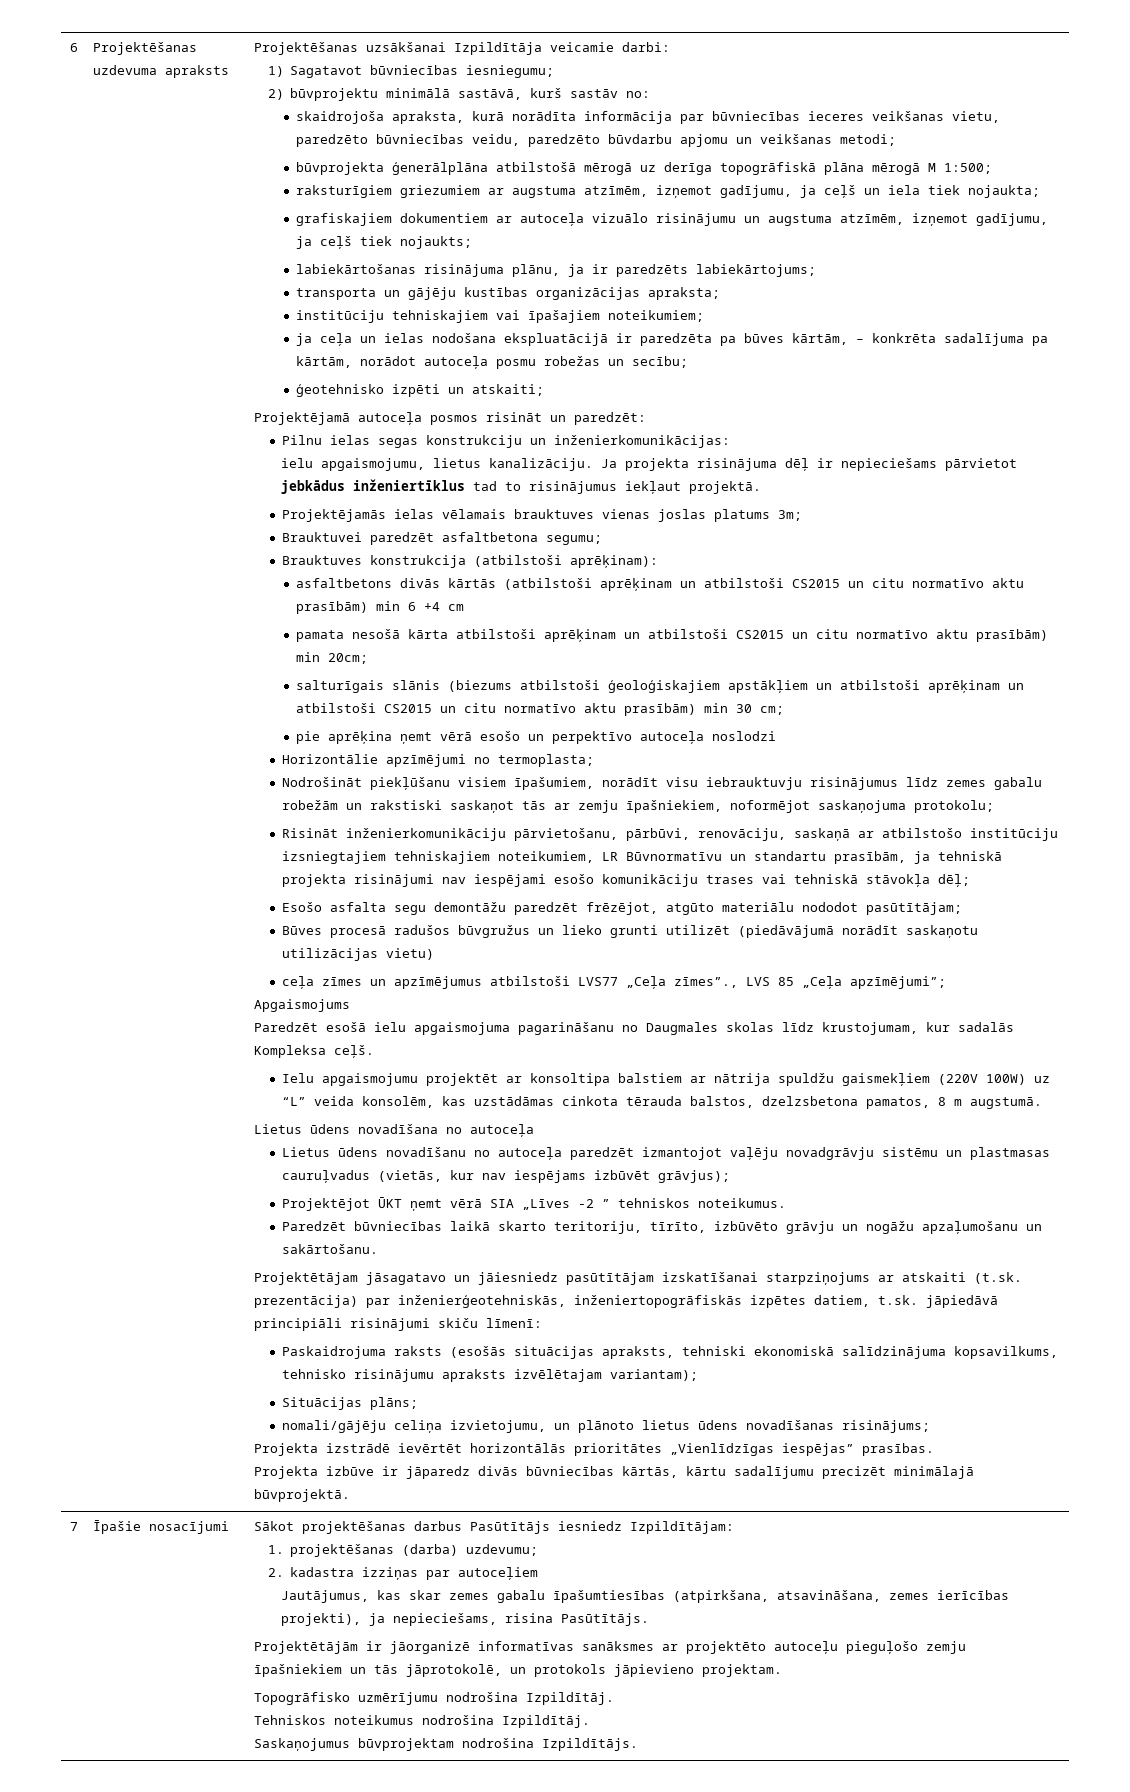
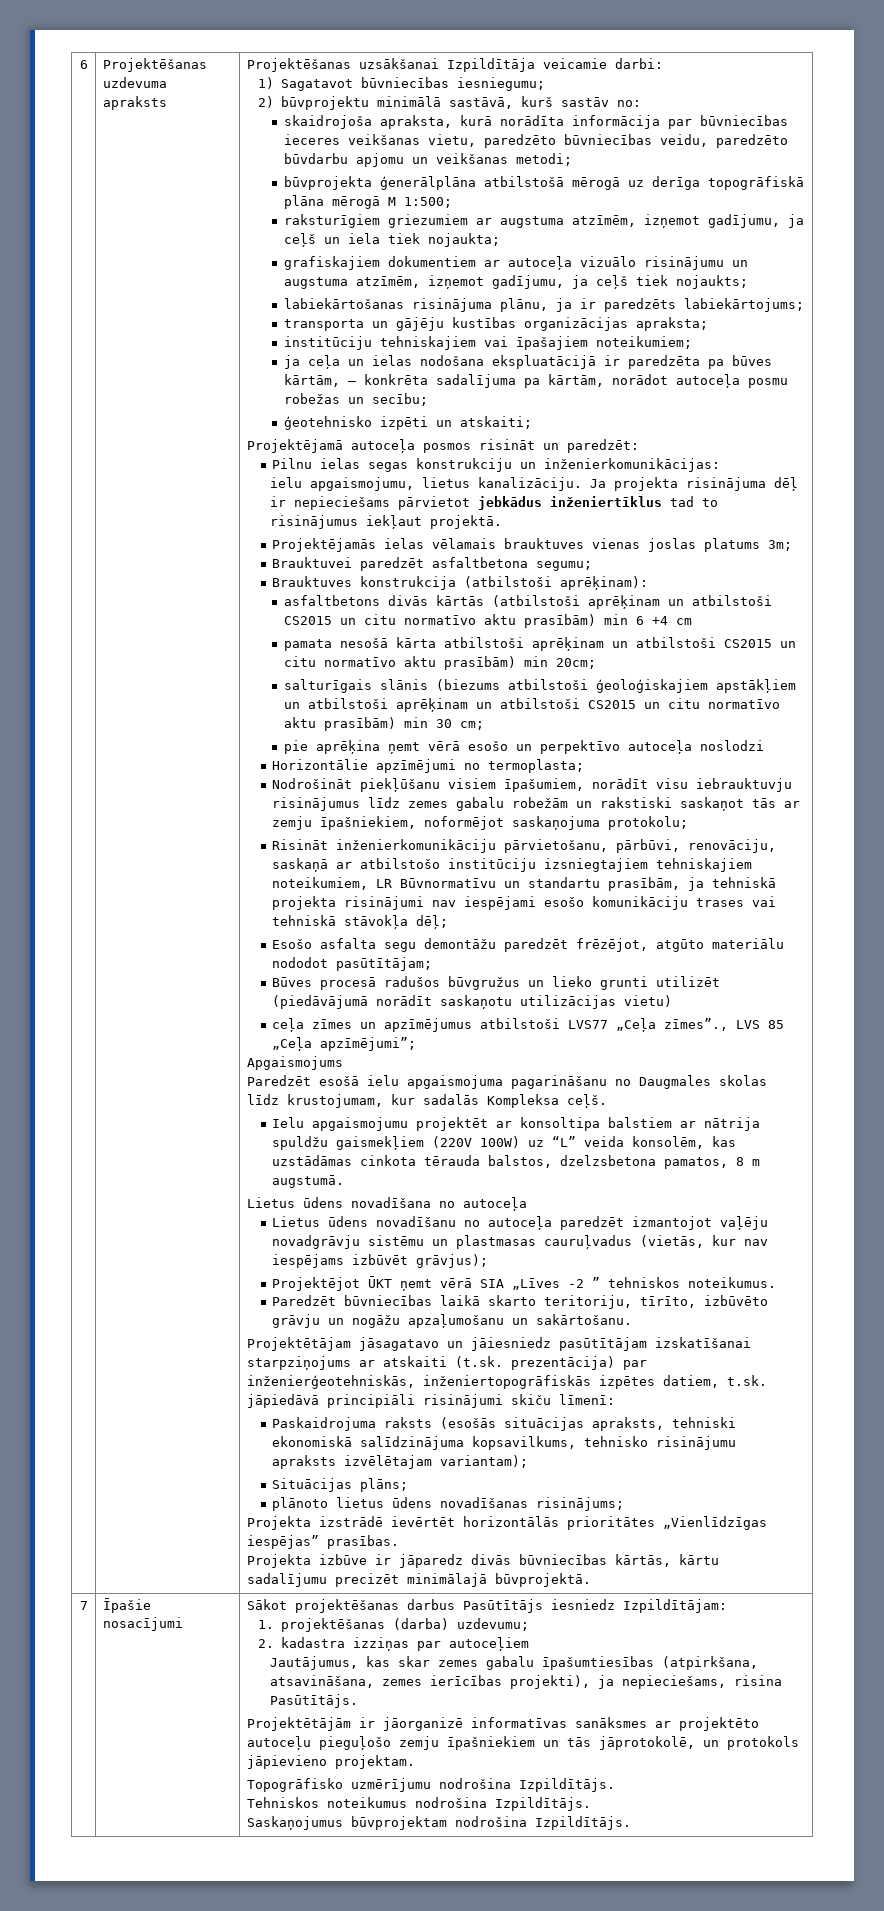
- nomali/gājēju celiņa izvietojumu, un plānoto lietus ūdens novadīšanas risinājums;
+ plānoto lietus ūdens novadīšanas risinājums;
- Topogrāfisko uzmērījumu nodrošina Izpildītāj.
+ Topogrāfisko uzmērījumu nodrošina Izpildītājs.
- Tehniskos noteikumus nodrošina Izpildītāj.
+ Tehniskos noteikumus nodrošina Izpildītājs.

